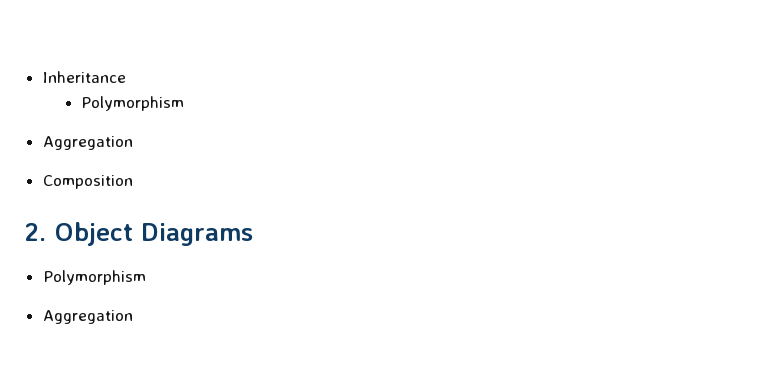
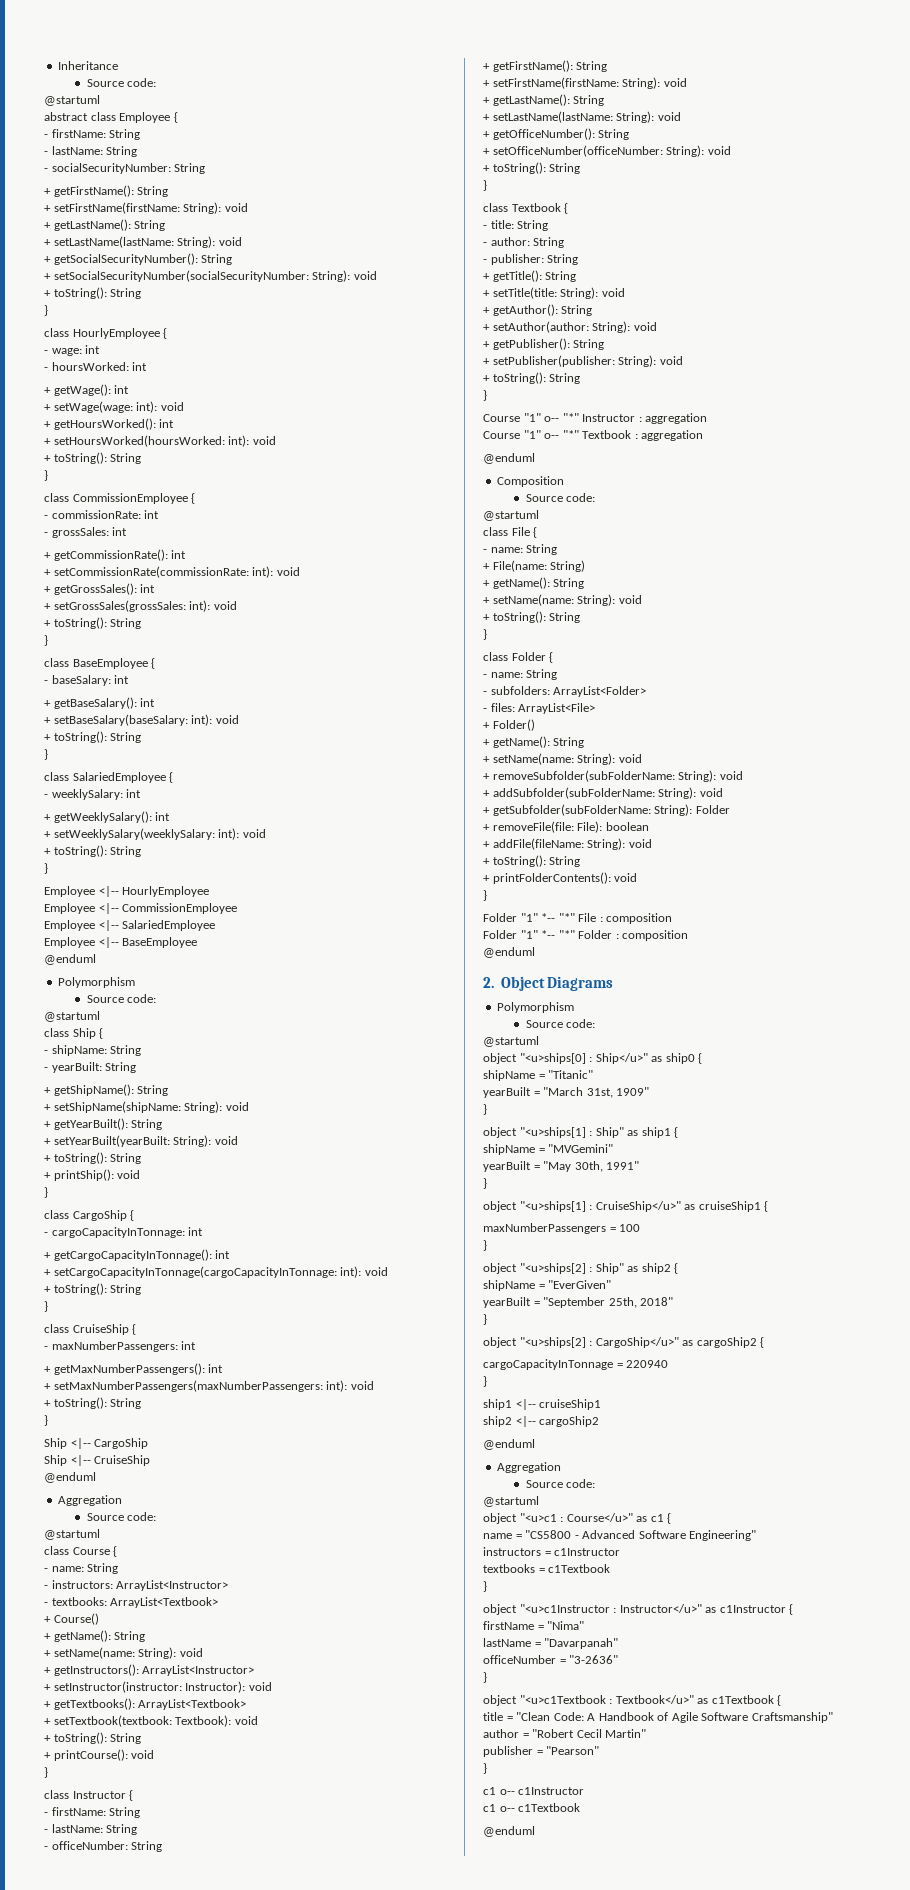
  Inheritance
+ Source code:
+ @startuml
+ abstract class Employee {
+ - firstName: String
+ - lastName: String
+ - socialSecurityNumber: String
+ + getFirstName(): String
+ + setFirstName(firstName: String): void
+ + getLastName(): String
+ + setLastName(lastName: String): void
+ + getSocialSecurityNumber(): String
+ + setSocialSecurityNumber(socialSecurityNumber: String): void
+ + toString(): String
+ }
+ class HourlyEmployee {
+ - wage: int
+ - hoursWorked: int
+ + getWage(): int
+ + setWage(wage: int): void
+ + getHoursWorked(): int
+ + setHoursWorked(hoursWorked: int): void
+ + toString(): String
+ }
+ class CommissionEmployee {
+ - commissionRate: int
+ - grossSales: int
+ + getCommissionRate(): int
+ + setCommissionRate(commissionRate: int): void
+ + getGrossSales(): int
+ + setGrossSales(grossSales: int): void
+ + toString(): String
+ }
+ class BaseEmployee {
+ - baseSalary: int
+ + getBaseSalary(): int
+ + setBaseSalary(baseSalary: int): void
+ + toString(): String
+ }
+ class SalariedEmployee {
+ - weeklySalary: int
+ + getWeeklySalary(): int
+ + setWeeklySalary(weeklySalary: int): void
+ + toString(): String
+ }
+ Employee <|-- HourlyEmployee
+ Employee <|-- CommissionEmployee
+ Employee <|-- SalariedEmployee
+ Employee <|-- BaseEmployee
+ @enduml
  Polymorphism
+ Source code:
+ @startuml
+ class Ship {
+ - shipName: String
+ - yearBuilt: String
+ + getShipName(): String
+ + setShipName(shipName: String): void
+ + getYearBuilt(): String
+ + setYearBuilt(yearBuilt: String): void
+ + toString(): String
+ + printShip(): void
+ }
+ class CargoShip {
+ - cargoCapacityInTonnage: int
+ + getCargoCapacityInTonnage(): int
+ + setCargoCapacityInTonnage(cargoCapacityInTonnage: int): void
+ + toString(): String
+ }
+ class CruiseShip {
+ - maxNumberPassengers: int
+ + getMaxNumberPassengers(): int
+ + setMaxNumberPassengers(maxNumberPassengers: int): void
+ + toString(): String
+ }
+ Ship <|-- CargoShip
+ Ship <|-- CruiseShip
+ @enduml
  Aggregation
+ Source code:
+ @startuml
+ class Course {
+ - name: String
+ - instructors: ArrayList<Instructor>
+ - textbooks: ArrayList<Textbook>
+ + Course()
+ + getName(): String
+ + setName(name: String): void
+ + getInstructors(): ArrayList<Instructor>
+ + setInstructor(instructor: Instructor): void
+ + getTextbooks(): ArrayList<Textbook>
+ + setTextbook(textbook: Textbook): void
+ + toString(): String
+ + printCourse(): void
+ }
+ class Instructor {
+ - firstName: String
+ - lastName: String
+ - officeNumber: String
+ + getFirstName(): String
+ + setFirstName(firstName: String): void
+ + getLastName(): String
+ + setLastName(lastName: String): void
+ + getOfficeNumber(): String
+ + setOfficeNumber(officeNumber: String): void
+ + toString(): String
+ }
+ class Textbook {
+ - title: String
+ - author: String
+ - publisher: String
+ + getTitle(): String
+ + setTitle(title: String): void
+ + getAuthor(): String
+ + setAuthor(author: String): void
+ + getPublisher(): String
+ + setPublisher(publisher: String): void
+ + toString(): String
+ }
+ Course "1" o-- "*" Instructor : aggregation
+ Course "1" o-- "*" Textbook : aggregation
+ @enduml
  Composition
+ Source code:
+ @startuml
+ class File {
+ - name: String
+ + File(name: String)
+ + getName(): String
+ + setName(name: String): void
+ + toString(): String
+ }
+ class Folder {
+ - name: String
+ - subfolders: ArrayList<Folder>
+ - files: ArrayList<File>
+ + Folder()
+ + getName(): String
+ + setName(name: String): void
+ + removeSubfolder(subFolderName: String): void
+ + addSubfolder(subFolderName: String): void
+ + getSubfolder(subFolderName: String): Folder
+ + removeFile(file: File): boolean
+ + addFile(fileName: String): void
+ + toString(): String
+ + printFolderContents(): void
+ }
+ Folder "1" *-- "*" File : composition
+ Folder "1" *-- "*" Folder : composition
+ @enduml
  2. Object Diagrams
  Polymorphism
+ Source code:
+ @startuml
+ object "<u>ships[0] : Ship</u>" as ship0 {
+ shipName = "Titanic"
+ yearBuilt = "March 31st, 1909"
+ }
+ object "<u>ships[1] : Ship" as ship1 {
+ shipName = "MVGemini"
+ yearBuilt = "May 30th, 1991"
+ }
+ object "<u>ships[1] : CruiseShip</u>" as cruiseShip1 {
+ maxNumberPassengers = 100
+ }
+ object "<u>ships[2] : Ship" as ship2 {
+ shipName = "EverGiven"
+ yearBuilt = "September 25th, 2018"
+ }
+ object "<u>ships[2] : CargoShip</u>" as cargoShip2 {
+ cargoCapacityInTonnage = 220940
+ }
+ ship1 <|-- cruiseShip1
+ ship2 <|-- cargoShip2
+ @enduml
  Aggregation
+ Source code:
+ @startuml
+ object "<u>c1 : Course</u>" as c1 {
+ name = "CS5800 - Advanced Software Engineering"
+ instructors = c1Instructor
+ textbooks = c1Textbook
+ }
+ object "<u>c1Instructor : Instructor</u>" as c1Instructor {
+ firstName = "Nima"
+ lastName = "Davarpanah"
+ officeNumber = "3-2636"
+ }
+ object "<u>c1Textbook : Textbook</u>" as c1Textbook {
+ title = "Clean Code: A Handbook of Agile Software Craftsmanship"
+ author = "Robert Cecil Martin"
+ publisher = "Pearson"
+ }
+ c1 o-- c1Instructor
+ c1 o-- c1Textbook
+ @enduml

